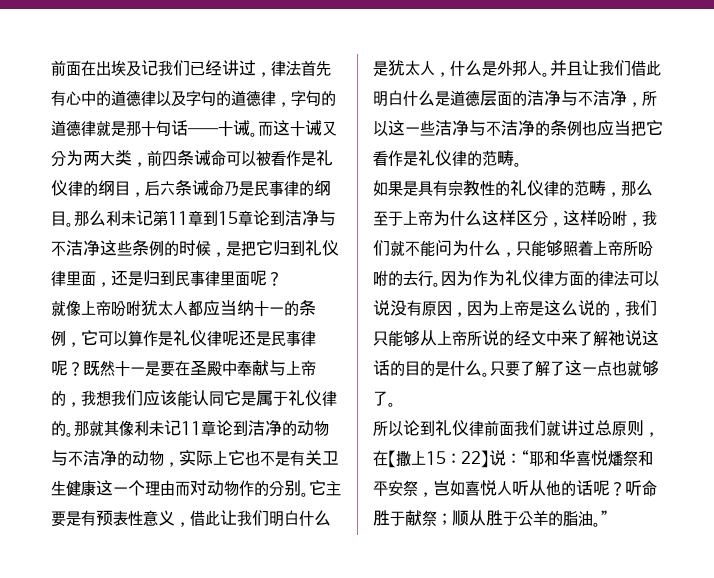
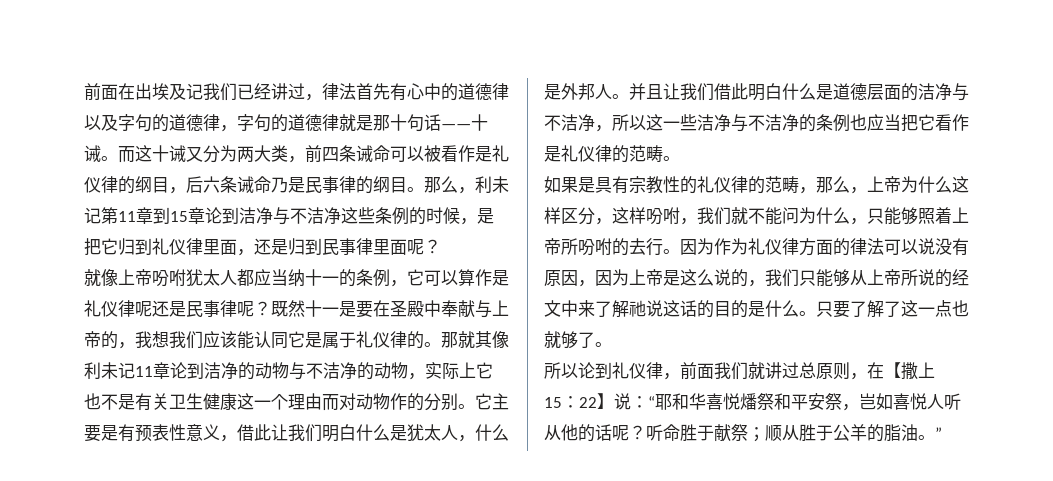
- 那么利未记第11章到15章论到洁净与不洁净这些条例的时候，是把它归到礼仪律里面，还是归到民事律里面呢？
+ 那么，利未记第11章到15章论到洁净与不洁净这些条例的时候，是把它归到礼仪律里面，还是归到民事律里面呢？
- 如果是具有宗教性的礼仪律的范畴，那么至于上帝为什么这样区分，这样吩咐，我们就不能问为什么，只能够照着上帝所吩咐的去行。
+ 如果是具有宗教性的礼仪律的范畴，那么，上帝为什么这样区分，这样吩咐，我们就不能问为什么，只能够照着上帝所吩咐的去行。
- 所以论到礼仪律前面我们就讲过总原则，在【撒上15：22】说：“耶和华喜悦燔祭和平安祭，岂如喜悦人听从他的话呢？
+ 所以论到礼仪律，前面我们就讲过总原则，在【撒上15：22】说：“耶和华喜悦燔祭和平安祭，岂如喜悦人听从他的话呢？

